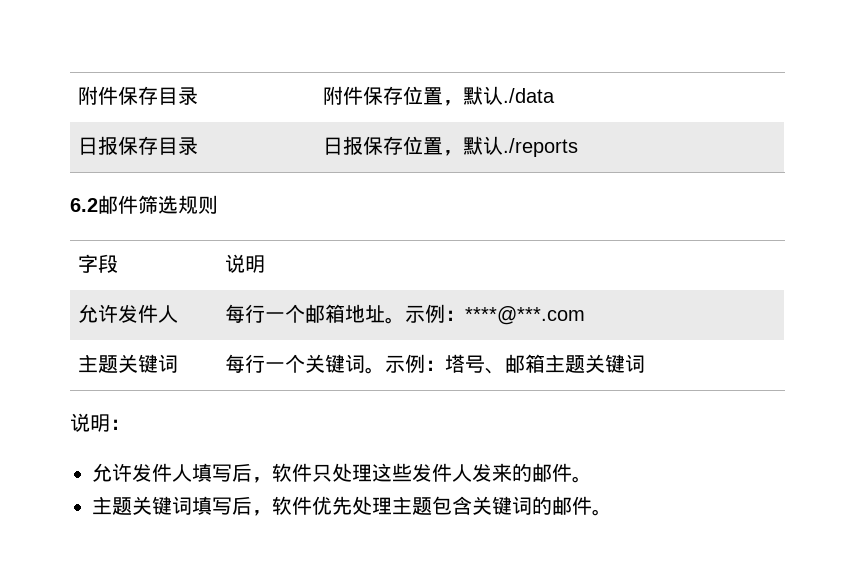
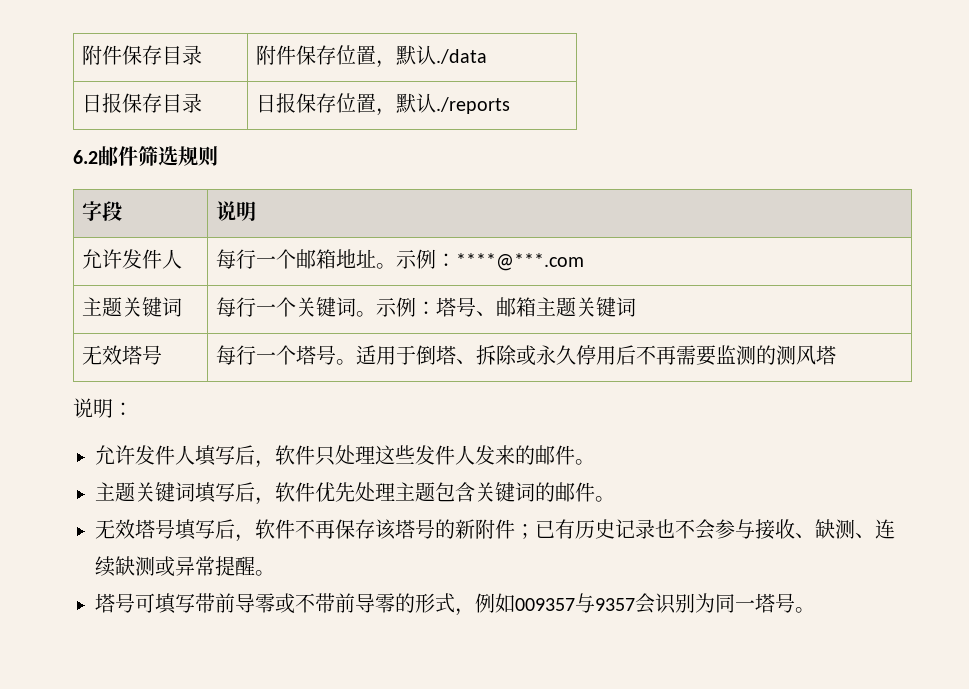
+ 无效塔号 | 每行一个塔号。适用于倒塔、拆除或永久停用后不再需要监测的测风塔
+ 无效塔号填写后，软件不再保存该塔号的新附件；已有历史记录也不会参与接收、缺测、连续缺测或异常提醒。
+ 塔号可填写带前导零或不带前导零的形式，例如009357与9357会识别为同一塔号。

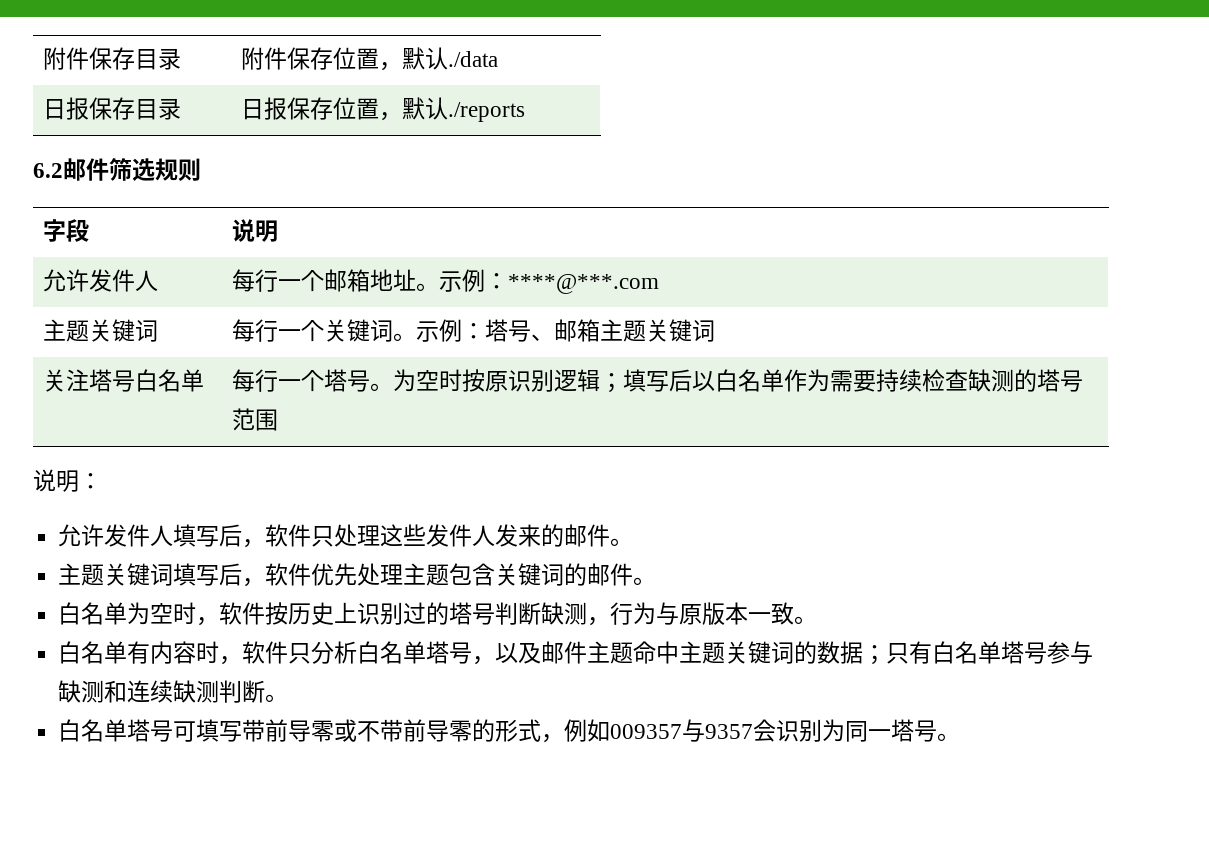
- 无效塔号 | 每行一个塔号。适用于倒塔、拆除或永久停用后不再需要监测的测风塔
+ 关注塔号白名单 | 每行一个塔号。为空时按原识别逻辑；填写后以白名单作为需要持续检查缺测的塔号范围
- 无效塔号填写后，软件不再保存该塔号的新附件；已有历史记录也不会参与接收、缺测、连续缺测或异常提醒。
- 塔号可填写带前导零或不带前导零的形式，例如009357与9357会识别为同一塔号。
+ 白名单为空时，软件按历史上识别过的塔号判断缺测，行为与原版本一致。
+ 白名单有内容时，软件只分析白名单塔号，以及邮件主题命中主题关键词的数据；只有白名单塔号参与缺测和连续缺测判断。
+ 白名单塔号可填写带前导零或不带前导零的形式，例如009357与9357会识别为同一塔号。

